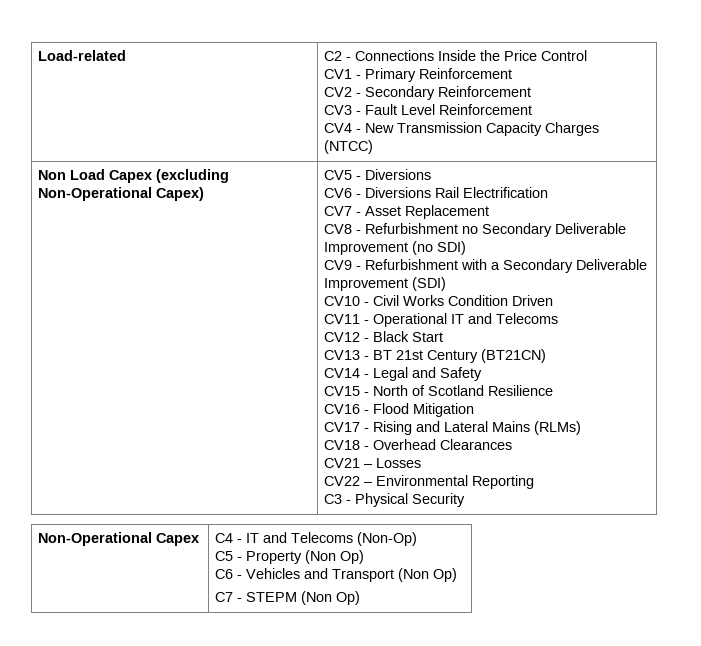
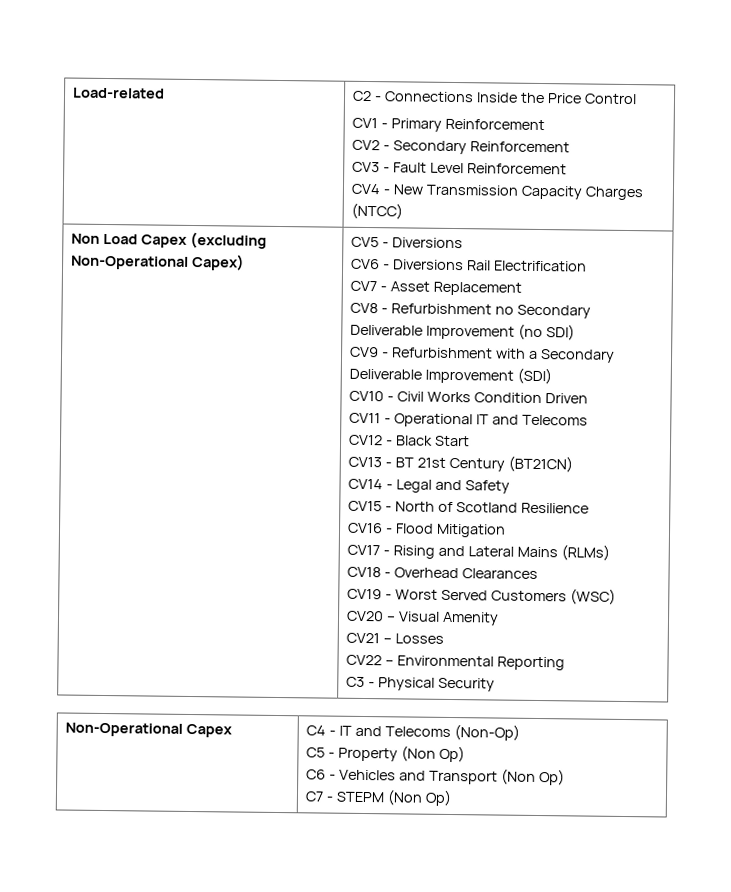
+ CV19 - Worst Served Customers (WSC)
+ CV20 – Visual Amenity

